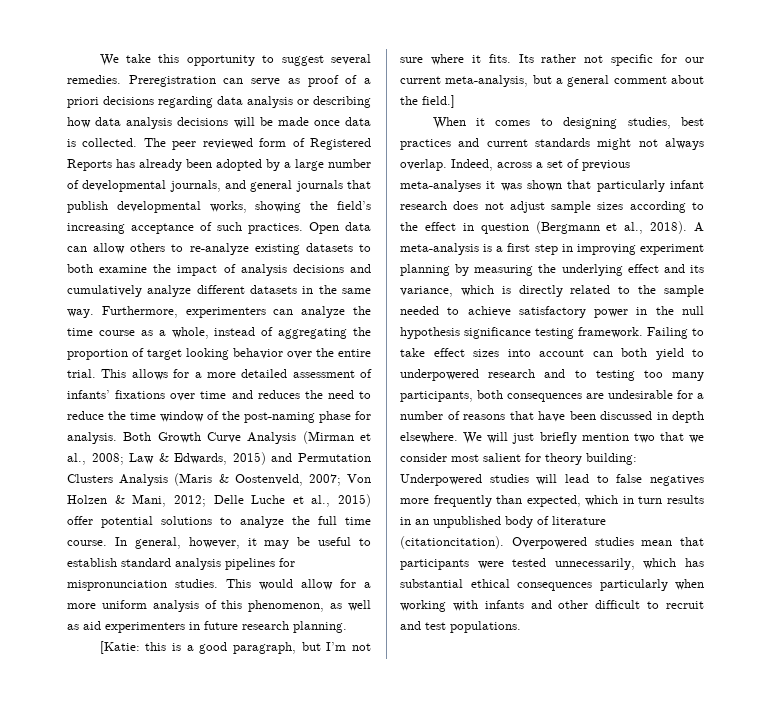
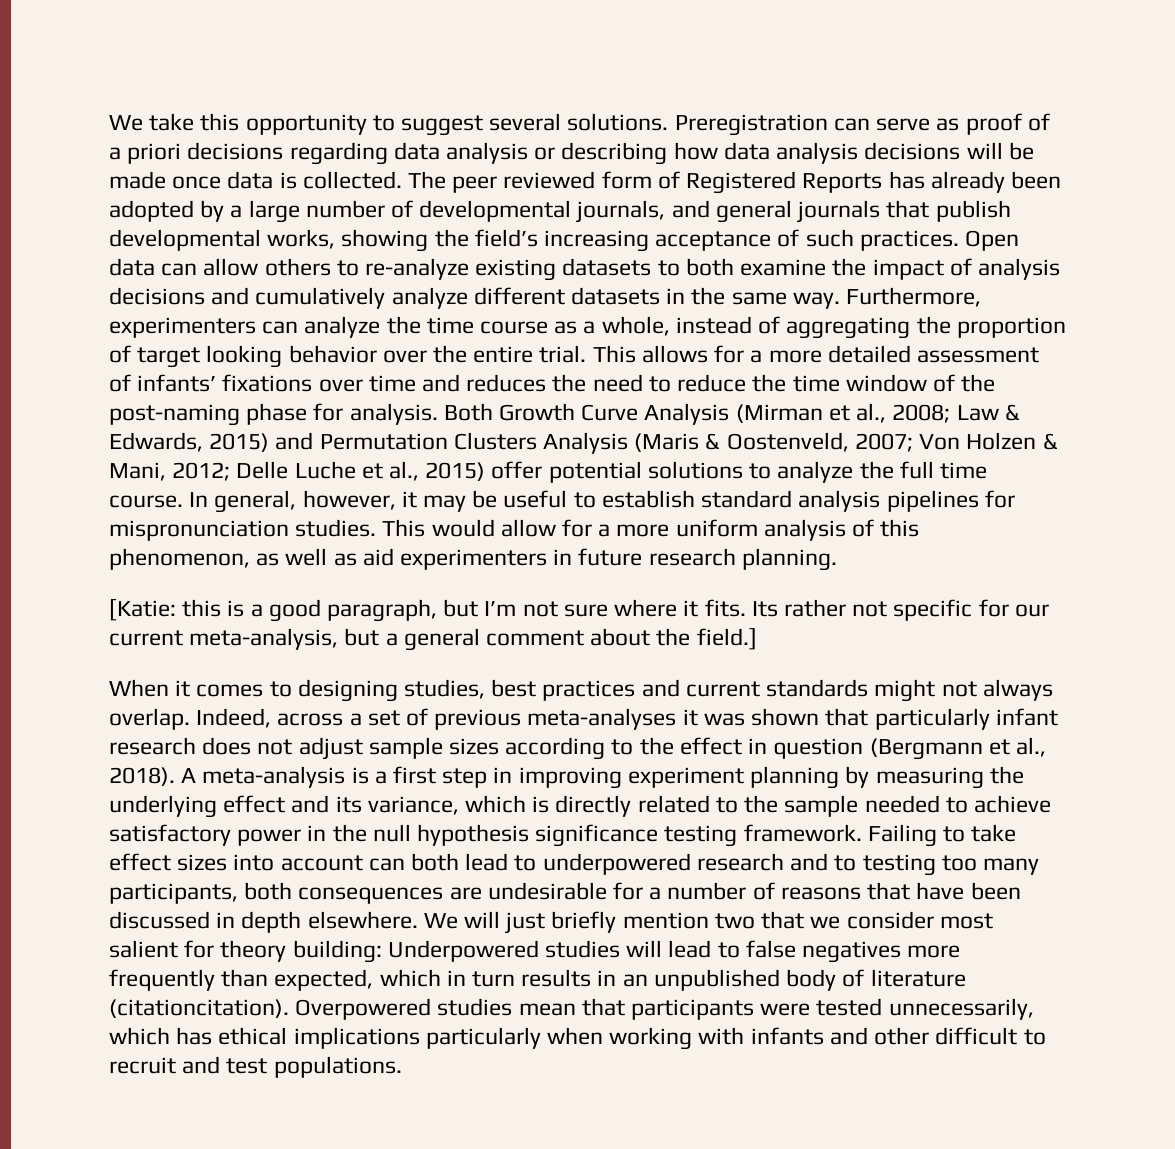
- We take this opportunity to suggest several remedies.
+ We take this opportunity to suggest several solutions.
- Failing to take effect sizes into account can both yield to underpowered research and to testing too many participants, both consequences are undesirable for a number of reasons that have been discussed in depth elsewhere.
+ Failing to take effect sizes into account can both lead to underpowered research and to testing too many participants, both consequences are undesirable for a number of reasons that have been discussed in depth elsewhere.
- Overpowered studies mean that participants were tested unnecessarily, which has substantial ethical consequences particularly when working with infants and other difficult to recruit and test populations.
+ Overpowered studies mean that participants were tested unnecessarily, which has ethical implications particularly when working with infants and other difficult to recruit and test populations.

